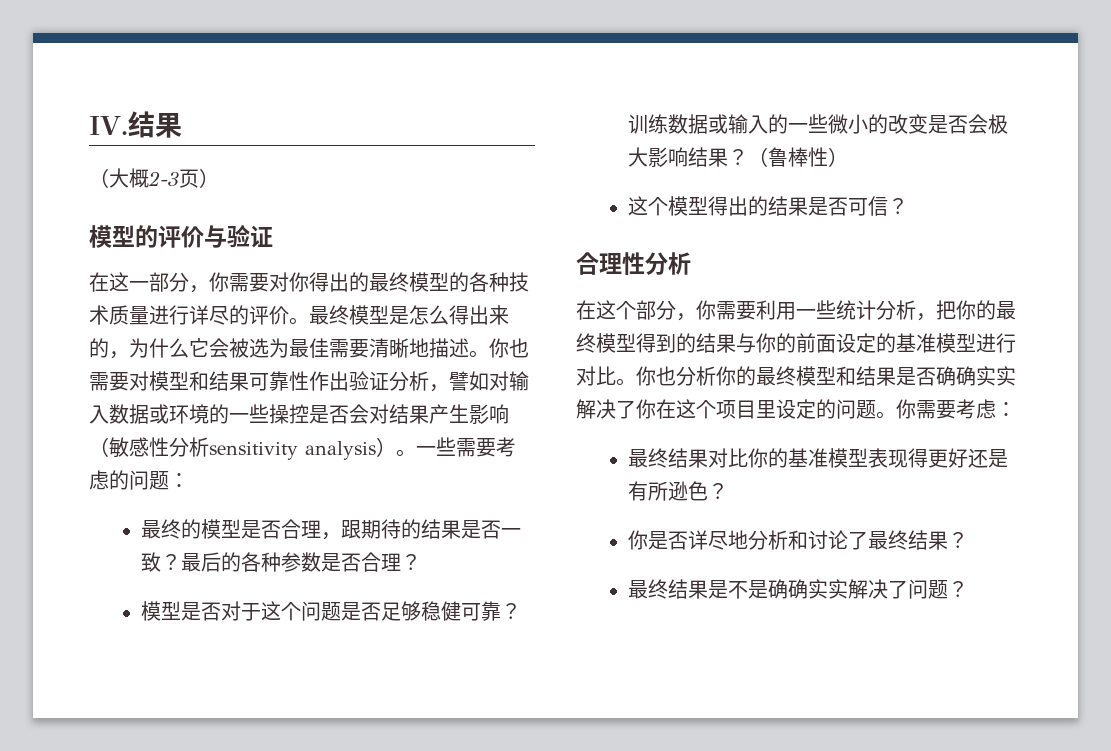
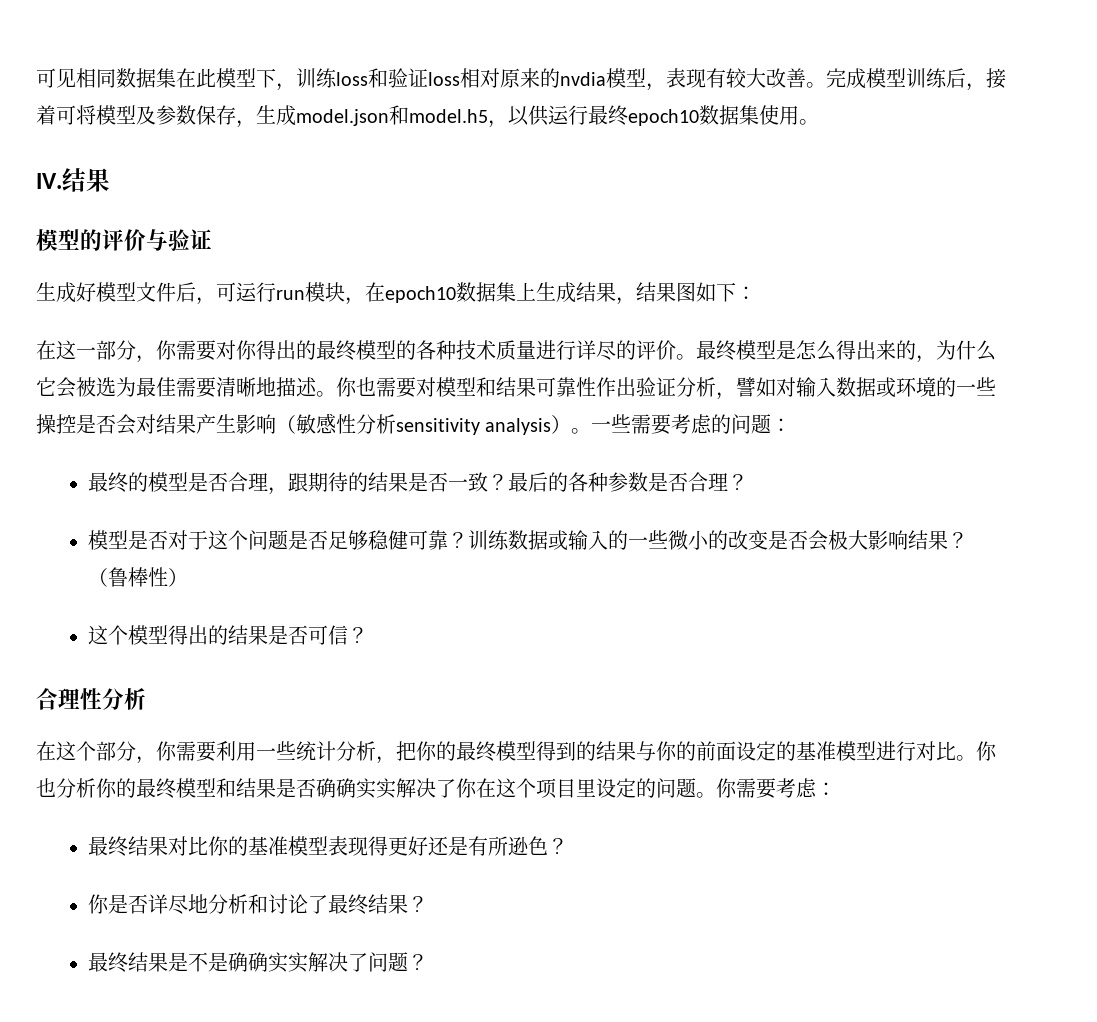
+ 可见相同数据集在此模型下，训练loss和验证loss相对原来的nvdia模型，表现有较大改善。完成模型训练后，接着可将模型及参数保存，生成model.json和model.h5，以供运行最终epoch10数据集使用。
- （大概2-3页）
+ 生成好模型文件后，可运行run模块，在epoch10数据集上生成结果，结果图如下：

